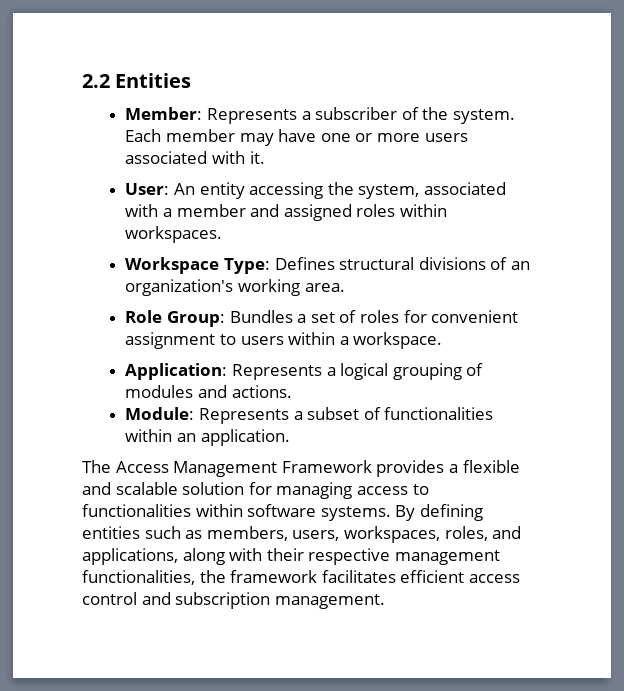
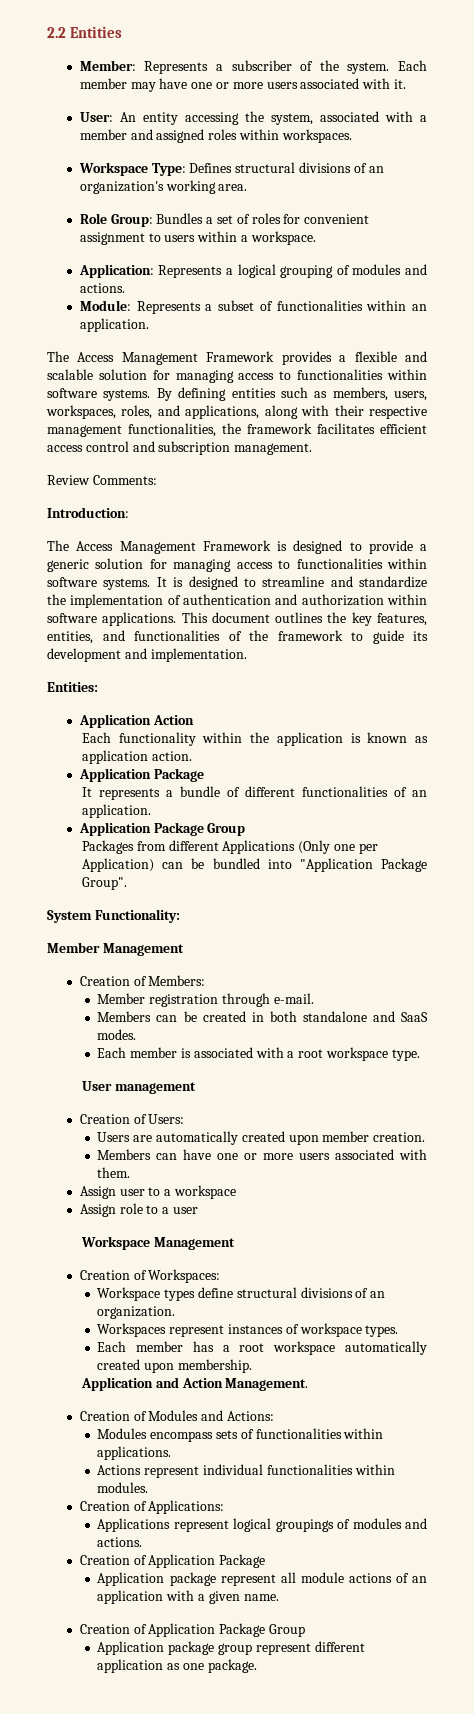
+ Review Comments:
+ Introduction:
+ The Access Management Framework is designed to provide a generic solution for managing access to functionalities within software systems. It is designed to streamline and standardize the implementation of authentication and authorization within software applications. This document outlines the key features, entities, and functionalities of the framework to guide its development and implementation.
+ Entities:
+ Application Action
+ Each functionality within the application is known as application action.
+ Application Package
+ It represents a bundle of different functionalities of an application.
+ Application Package Group
+ Packages from different Applications (Only one per Application) can be bundled into "Application Package Group".
+ System Functionality:
+ Member Management
+ Creation of Members:
+ Member registration through e-mail.
+ Members can be created in both standalone and SaaS modes.
+ Each member is associated with a root workspace type.
+ User management
+ Creation of Users:
+ Users are automatically created upon member creation.
+ Members can have one or more users associated with them.
+ Assign user to a workspace
+ Assign role to a user
+ Workspace Management
+ Creation of Workspaces:
+ Workspace types define structural divisions of an organization.
+ Workspaces represent instances of workspace types.
+ Each member has a root workspace automatically created upon membership.
+ Application and Action Management.
+ Creation of Modules and Actions:
+ Modules encompass sets of functionalities within applications.
+ Actions represent individual functionalities within modules.
+ Creation of Applications:
+ Applications represent logical groupings of modules and actions.
+ Creation of Application Package
+ Application package represent all module actions of an application with a given name.
+ Creation of Application Package Group
+ Application package group represent different application as one package.

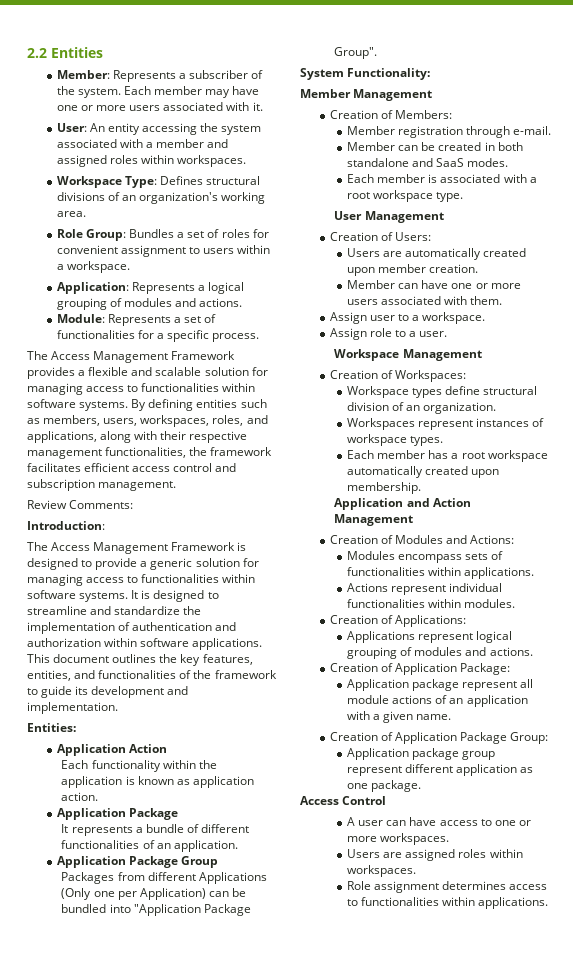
- User: An entity accessing the system, associated with a member and assigned roles within workspaces.
+ User: An entity accessing the system associated with a member and assigned roles within workspaces.
- Module: Represents a subset of functionalities within an application.
+ Module: Represents a set of functionalities for a specific process.
- Members can be created in both standalone and SaaS modes.
+ Member can be created in both standalone and SaaS modes.
- User management
+ User Management
- Members can have one or more users associated with them.
+ Member can have one or more users associated with them.
- Assign user to a workspace
+ Assign user to a workspace.
- Assign role to a user
+ Assign role to a user.
- Workspace types define structural divisions of an organization.
+ Workspace types define structural division of an organization.
- Application and Action Management.
+ Application and Action Management
- Applications represent logical groupings of modules and actions.
- Creation of Application Package
+ Applications represent logical grouping of modules and actions.
+ Creation of Application Package:
- Creation of Application Package Group
+ Creation of Application Package Group:
+ Access Control
+ A user can have access to one or more workspaces.
+ Users are assigned roles within workspaces.
+ Role assignment determines access to functionalities within applications.

